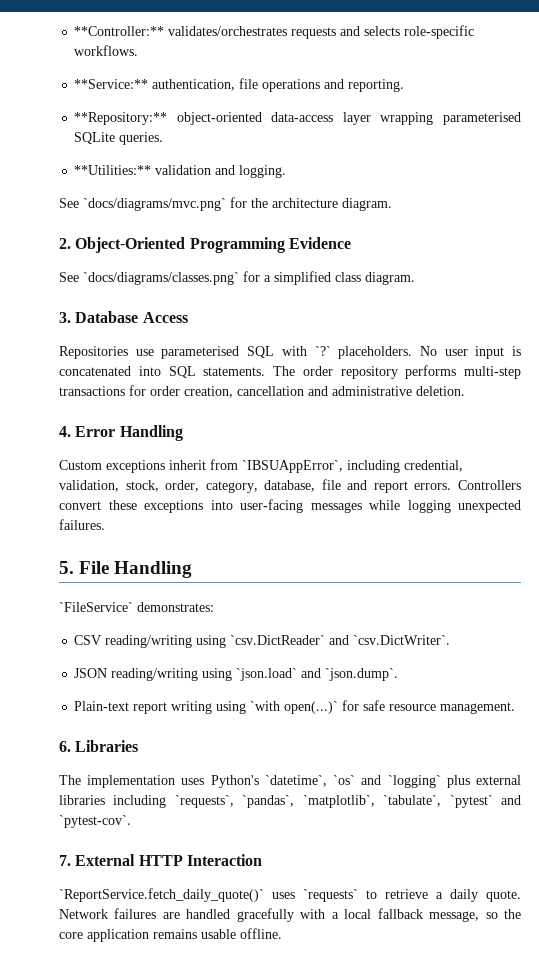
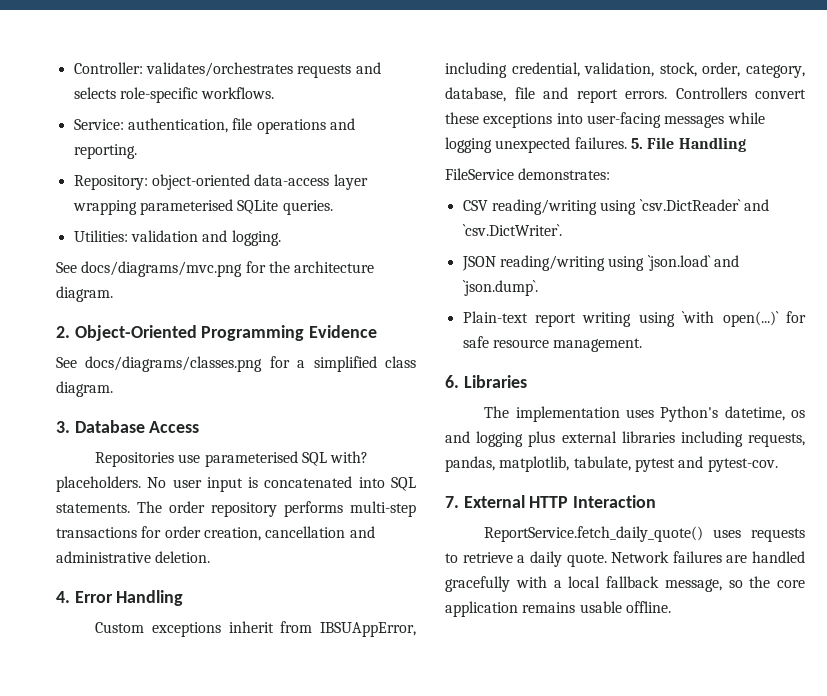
- **Controller:** validates/orchestrates requests and selects role-specific workflows.
+ Controller: validates/orchestrates requests and selects role-specific workflows.
- **Service:** authentication, file operations and reporting.
+ Service: authentication, file operations and reporting.
- **Repository:** object-oriented data-access layer wrapping parameterised SQLite queries.
+ Repository: object-oriented data-access layer wrapping parameterised SQLite queries.
- **Utilities:** validation and logging.
+ Utilities: validation and logging.
- See `docs/diagrams/mvc.png` for the architecture diagram.
+ See docs/diagrams/mvc.png for the architecture diagram.
- See `docs/diagrams/classes.png` for a simplified class diagram.
+ See docs/diagrams/classes.png for a simplified class diagram.
- Repositories use parameterised SQL with `?` placeholders.
+ Repositories use parameterised SQL with? placeholders.
- Custom exceptions inherit from `IBSUAppError`, including credential, validation, stock, order, category, database, file and report errors.
+ Custom exceptions inherit from IBSUAppError, including credential, validation, stock, order, category, database, file and report errors.
- Controllers convert these exceptions into user-facing messages while logging unexpected failures.
- 5. File Handling
+ Controllers convert these exceptions into user-facing messages while logging unexpected failures. 5. File Handling
- `FileService` demonstrates:
+ FileService demonstrates:
- The implementation uses Python's `datetime`, `os` and `logging` plus external libraries including `requests`, `pandas`, `matplotlib`, `tabulate`, `pytest` and `pytest-cov`.
+ The implementation uses Python's datetime, os and logging plus external libraries including requests, pandas, matplotlib, tabulate, pytest and pytest-cov.
- `ReportService.fetch_daily_quote()` uses `requests` to retrieve a daily quote.
+ ReportService.fetch_daily_quote() uses requests to retrieve a daily quote.

